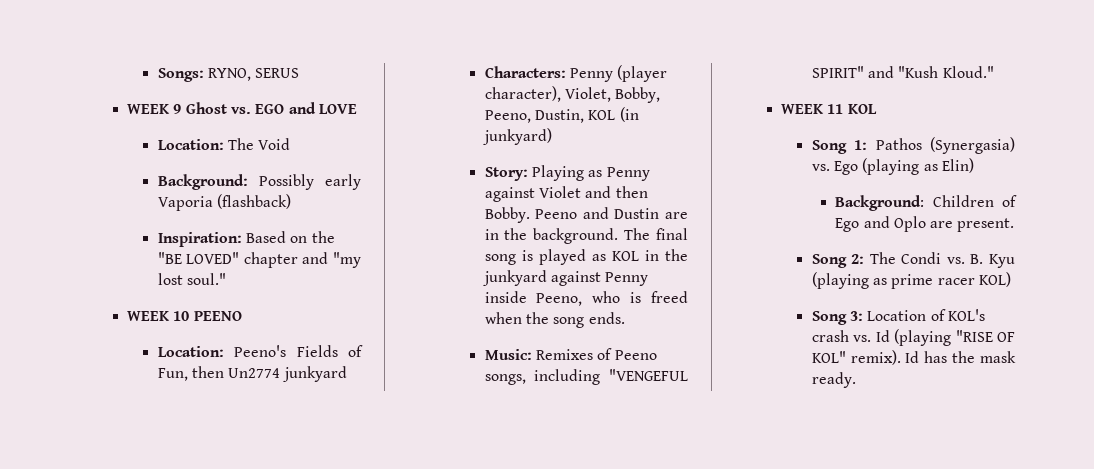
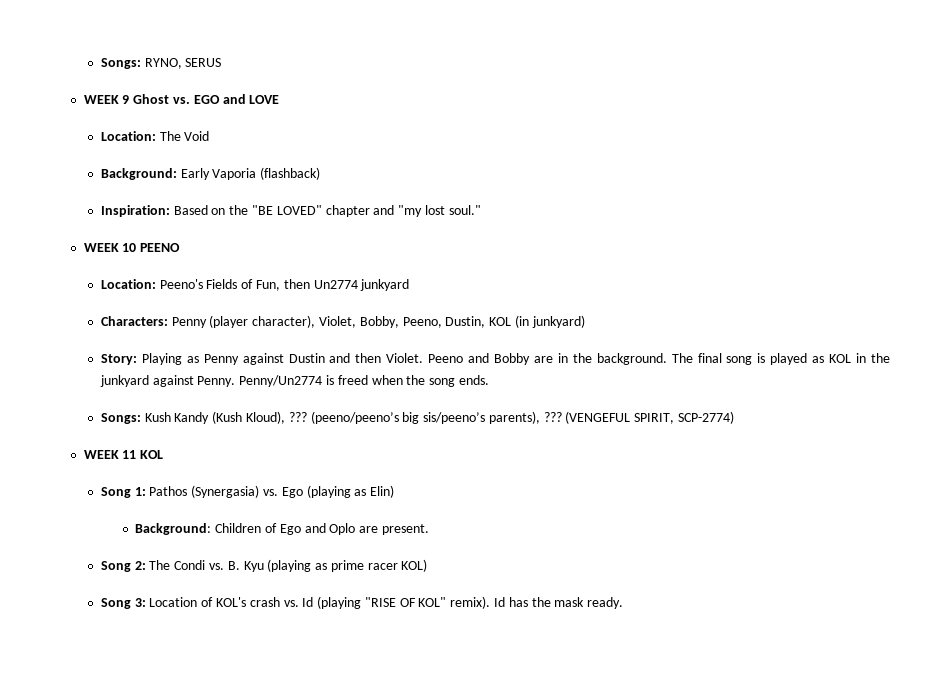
- Background: Possibly early Vaporia (flashback)
+ Background: Early Vaporia (flashback)
- Story: Playing as Penny against Violet and then Bobby.
+ Story: Playing as Penny against Dustin and then Violet.
- Peeno and Dustin are in the background.
+ Peeno and Bobby are in the background.
- The final song is played as KOL in the junkyard against Penny inside Peeno, who is freed when the song ends.
+ The final song is played as KOL in the junkyard against Penny. Penny/Un2774 is freed when the song ends.
- Music: Remixes of Peeno songs, including "VENGEFUL SPIRIT" and "Kush Kloud."
+ Songs: Kush Kandy (Kush Kloud), ??? (peeno/peeno’s big sis/peeno’s parents), ??? (VENGEFUL SPIRIT, SCP-2774)

